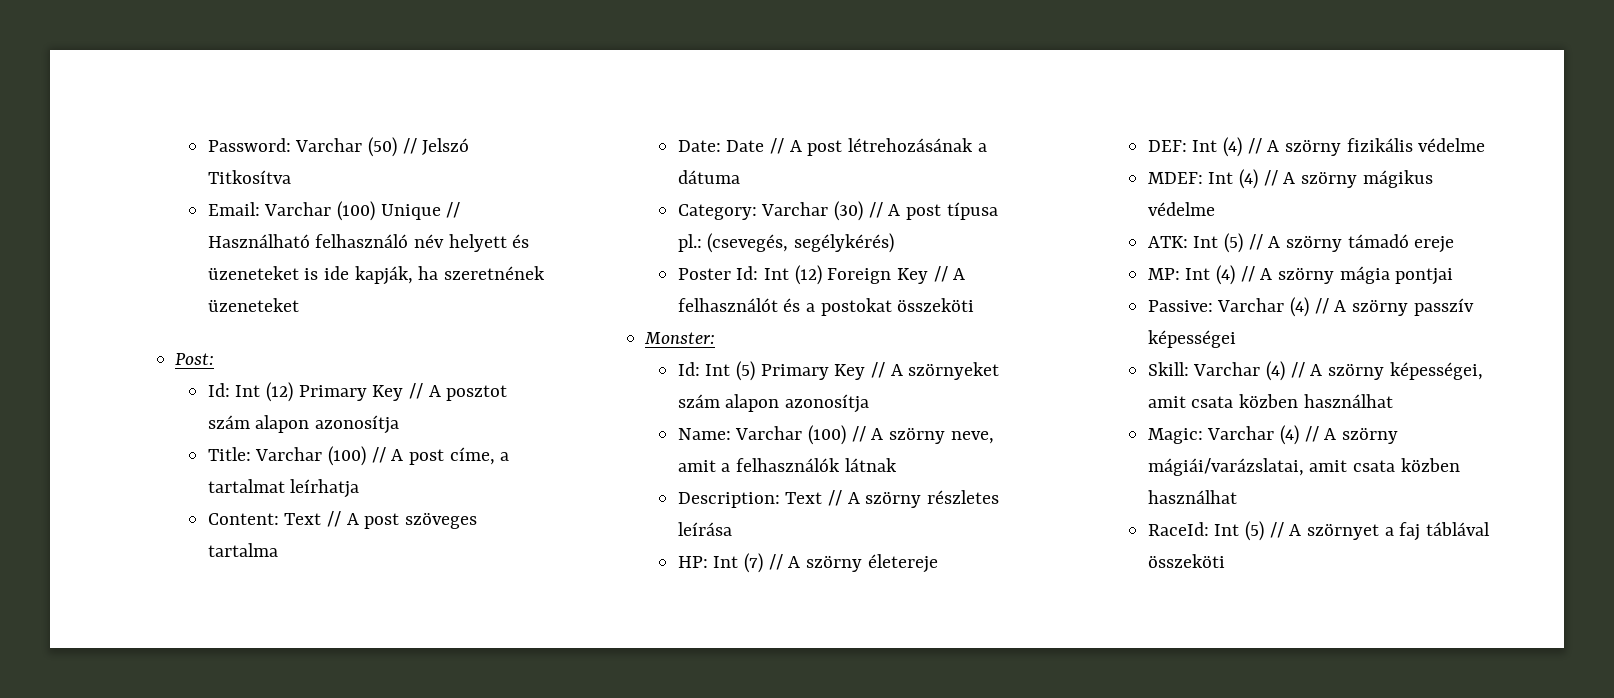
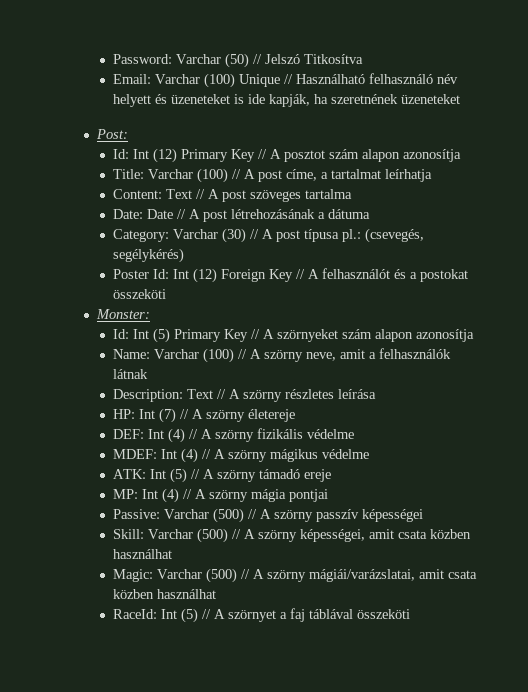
- Passive: Varchar (4) // A szörny passzív képességei
+ Passive: Varchar (500) // A szörny passzív képességei
- Skill: Varchar (4) // A szörny képességei, amit csata közben használhat
+ Skill: Varchar (500) // A szörny képességei, amit csata közben használhat
- Magic: Varchar (4) // A szörny mágiái/varázslatai, amit csata közben használhat
+ Magic: Varchar (500) // A szörny mágiái/varázslatai, amit csata közben használhat

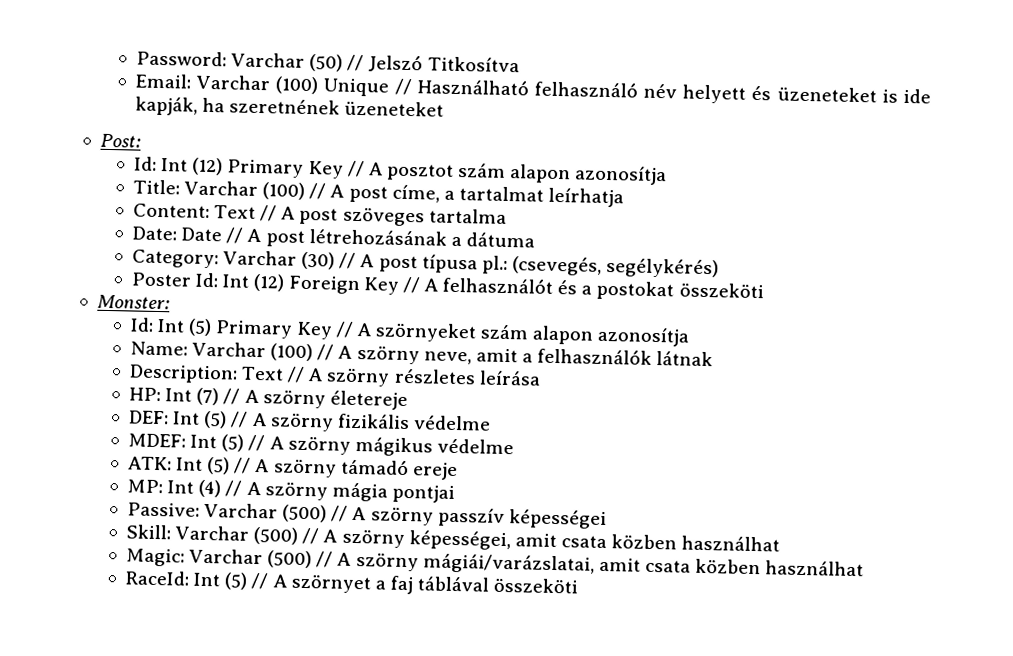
- DEF: Int (4) // A szörny fizikális védelme
+ DEF: Int (5) // A szörny fizikális védelme
- MDEF: Int (4) // A szörny mágikus védelme
+ MDEF: Int (5) // A szörny mágikus védelme

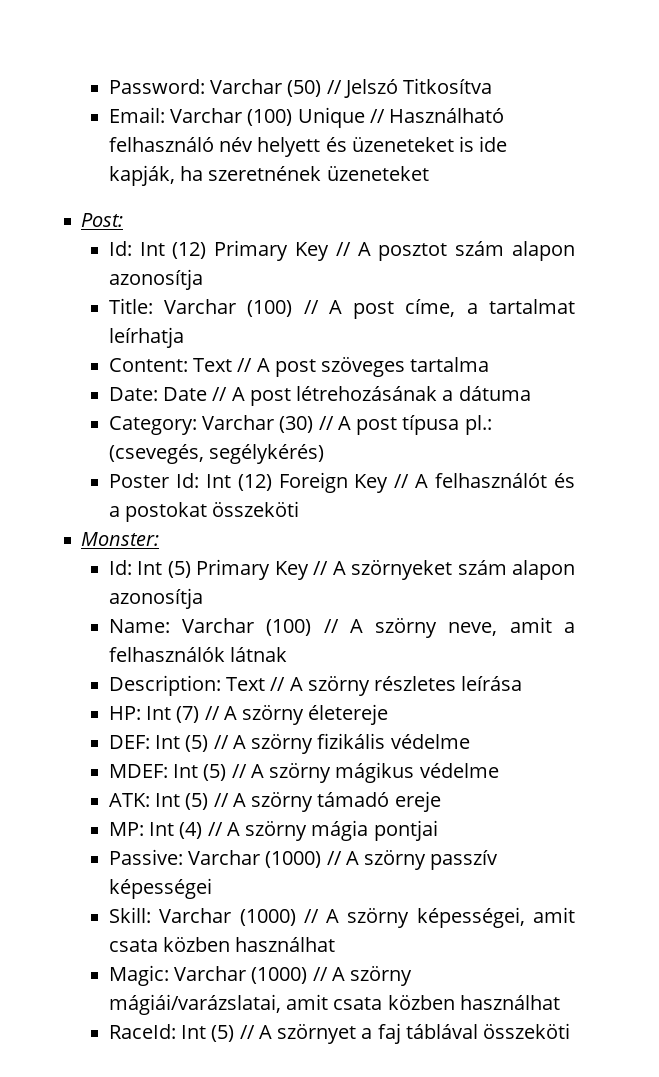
- Passive: Varchar (500) // A szörny passzív képességei
+ Passive: Varchar (1000) // A szörny passzív képességei
- Skill: Varchar (500) // A szörny képességei, amit csata közben használhat
+ Skill: Varchar (1000) // A szörny képességei, amit csata közben használhat
- Magic: Varchar (500) // A szörny mágiái/varázslatai, amit csata közben használhat
+ Magic: Varchar (1000) // A szörny mágiái/varázslatai, amit csata közben használhat

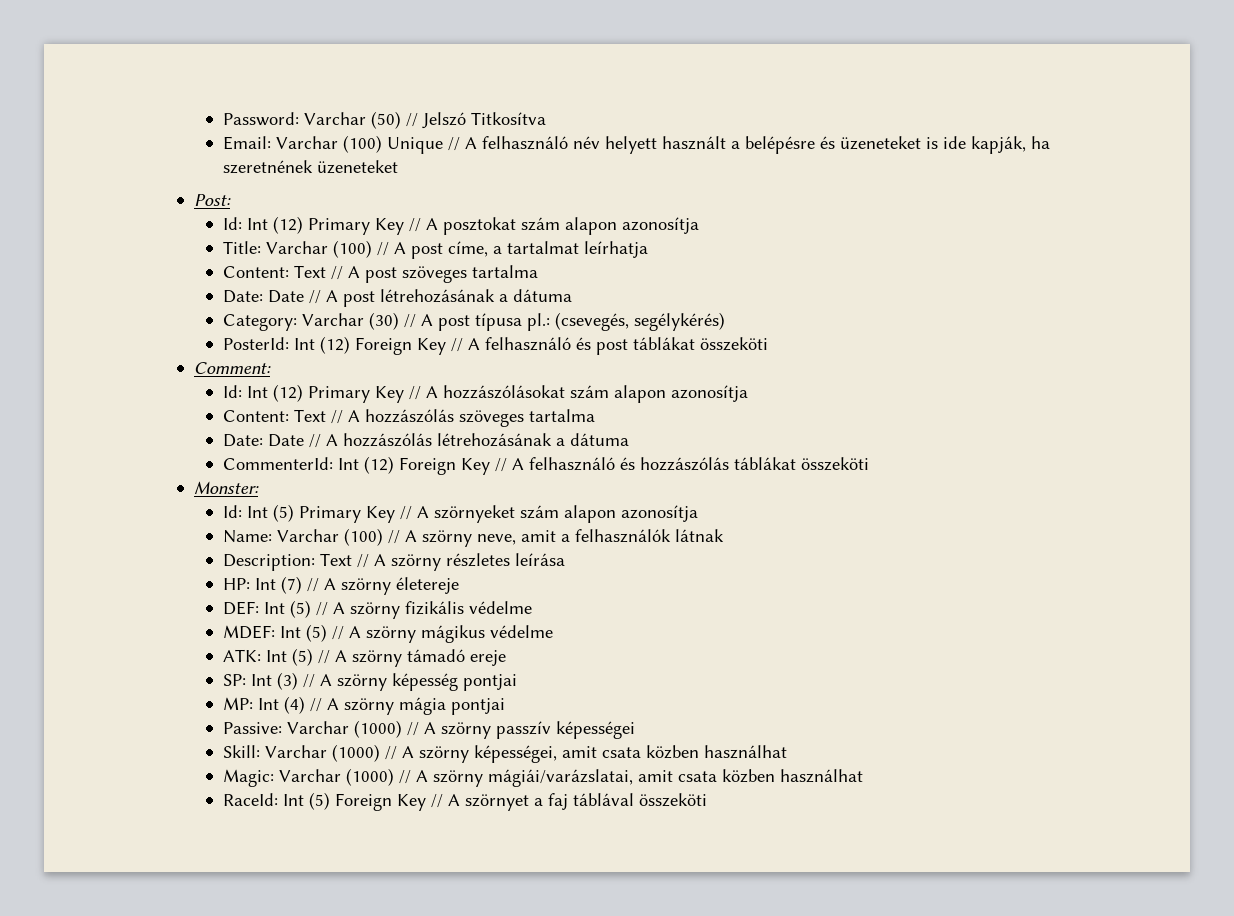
- Email: Varchar (100) Unique // Használható felhasználó név helyett és üzeneteket is ide kapják, ha szeretnének üzeneteket
+ Email: Varchar (100) Unique // A felhasználó név helyett használt a belépésre és üzeneteket is ide kapják, ha szeretnének üzeneteket
- Id: Int (12) Primary Key // A posztot szám alapon azonosítja
+ Id: Int (12) Primary Key // A posztokat szám alapon azonosítja
- Poster Id: Int (12) Foreign Key // A felhasználót és a postokat összeköti
+ PosterId: Int (12) Foreign Key // A felhasználó és post táblákat összeköti
+ Comment:
+ Id: Int (12) Primary Key // A hozzászólásokat szám alapon azonosítja
+ Content: Text // A hozzászólás szöveges tartalma
+ Date: Date // A hozzászólás létrehozásának a dátuma
+ CommenterId: Int (12) Foreign Key // A felhasználó és hozzászólás táblákat összeköti
+ SP: Int (3) // A szörny képesség pontjai
- RaceId: Int (5) // A szörnyet a faj táblával összeköti
+ RaceId: Int (5) Foreign Key // A szörnyet a faj táblával összeköti

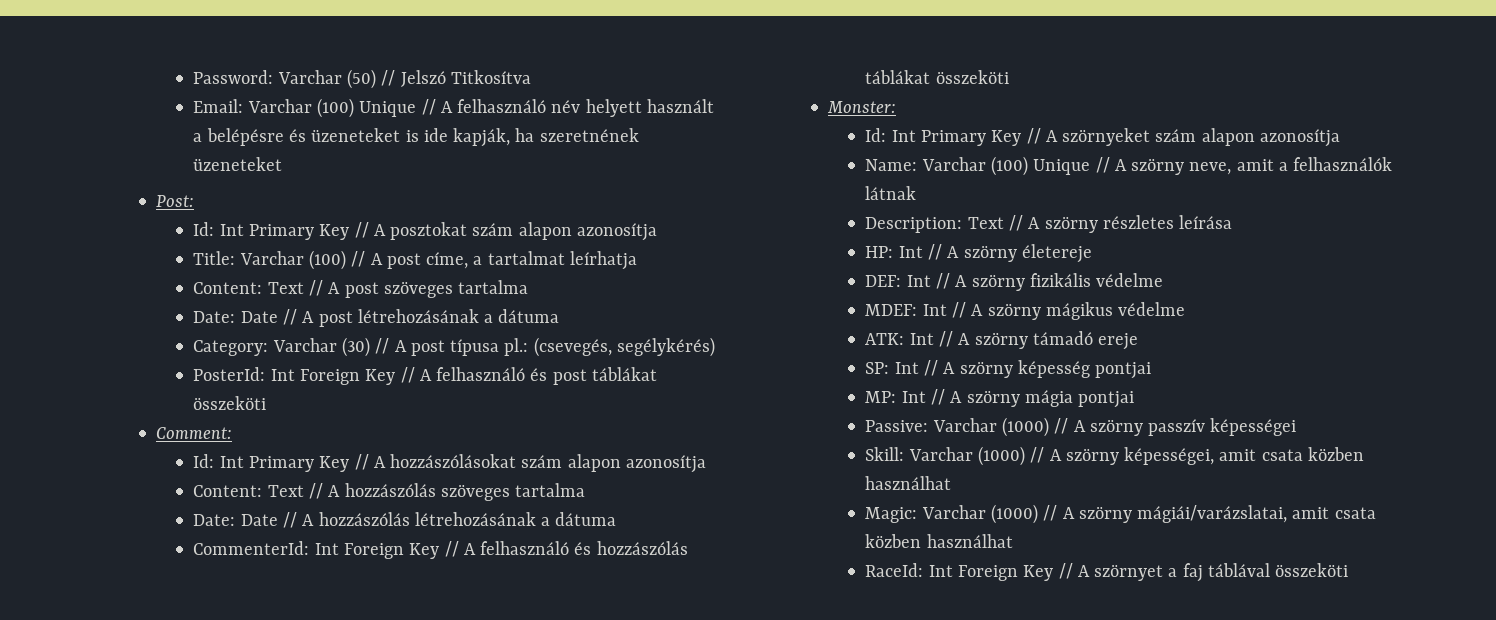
- Id: Int (12) Primary Key // A posztokat szám alapon azonosítja
+ Id: Int Primary Key // A posztokat szám alapon azonosítja
- PosterId: Int (12) Foreign Key // A felhasználó és post táblákat összeköti
+ PosterId: Int Foreign Key // A felhasználó és post táblákat összeköti
- Id: Int (12) Primary Key // A hozzászólásokat szám alapon azonosítja
+ Id: Int Primary Key // A hozzászólásokat szám alapon azonosítja
- CommenterId: Int (12) Foreign Key // A felhasználó és hozzászólás táblákat összeköti
+ CommenterId: Int Foreign Key // A felhasználó és hozzászólás táblákat összeköti
- Id: Int (5) Primary Key // A szörnyeket szám alapon azonosítja
+ Id: Int Primary Key // A szörnyeket szám alapon azonosítja
- Name: Varchar (100) // A szörny neve, amit a felhasználók látnak
+ Name: Varchar (100) Unique // A szörny neve, amit a felhasználók látnak
- HP: Int (7) // A szörny életereje
+ HP: Int // A szörny életereje
- DEF: Int (5) // A szörny fizikális védelme
+ DEF: Int // A szörny fizikális védelme
- MDEF: Int (5) // A szörny mágikus védelme
+ MDEF: Int // A szörny mágikus védelme
- ATK: Int (5) // A szörny támadó ereje
+ ATK: Int // A szörny támadó ereje
- SP: Int (3) // A szörny képesség pontjai
+ SP: Int // A szörny képesség pontjai
- MP: Int (4) // A szörny mágia pontjai
+ MP: Int // A szörny mágia pontjai
- RaceId: Int (5) Foreign Key // A szörnyet a faj táblával összeköti
+ RaceId: Int Foreign Key // A szörnyet a faj táblával összeköti

